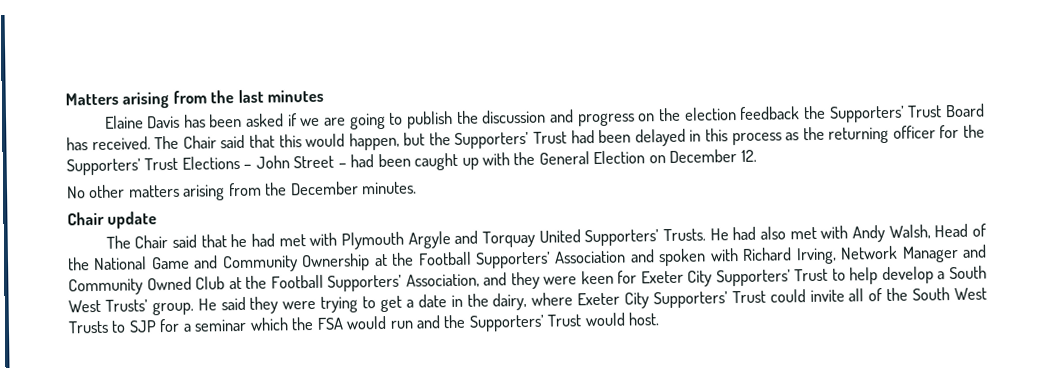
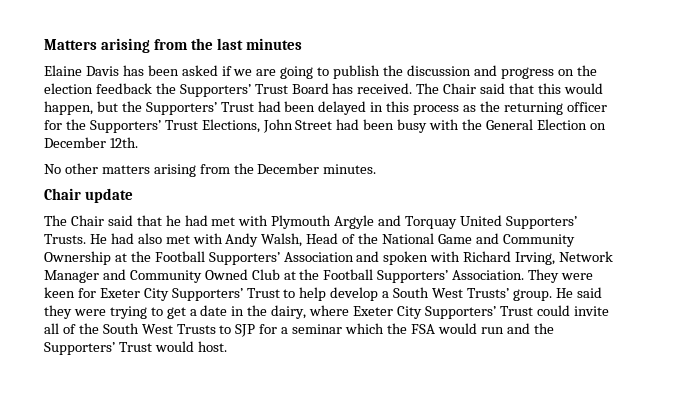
- The Chair said that this would happen, but the Supporters’ Trust had been delayed in this process as the returning officer for the Supporters’ Trust Elections – John Street – had been caught up with the General Election on December 12.
+ The Chair said that this would happen, but the Supporters’ Trust had been delayed in this process as the returning officer for the Supporters’ Trust Elections, John Street had been busy with the General Election on December 12th.
- He had also met with Andy Walsh, Head of the National Game and Community Ownership at the Football Supporters’ Association and spoken with Richard Irving, Network Manager and Community Owned Club at the Football Supporters’ Association, and they were keen for Exeter City Supporters’ Trust to help develop a South West Trusts’ group.
+ He had also met with Andy Walsh, Head of the National Game and Community Ownership at the Football Supporters’ Association and spoken with Richard Irving, Network Manager and Community Owned Club at the Football Supporters’ Association. They were keen for Exeter City Supporters’ Trust to help develop a South West Trusts’ group.

